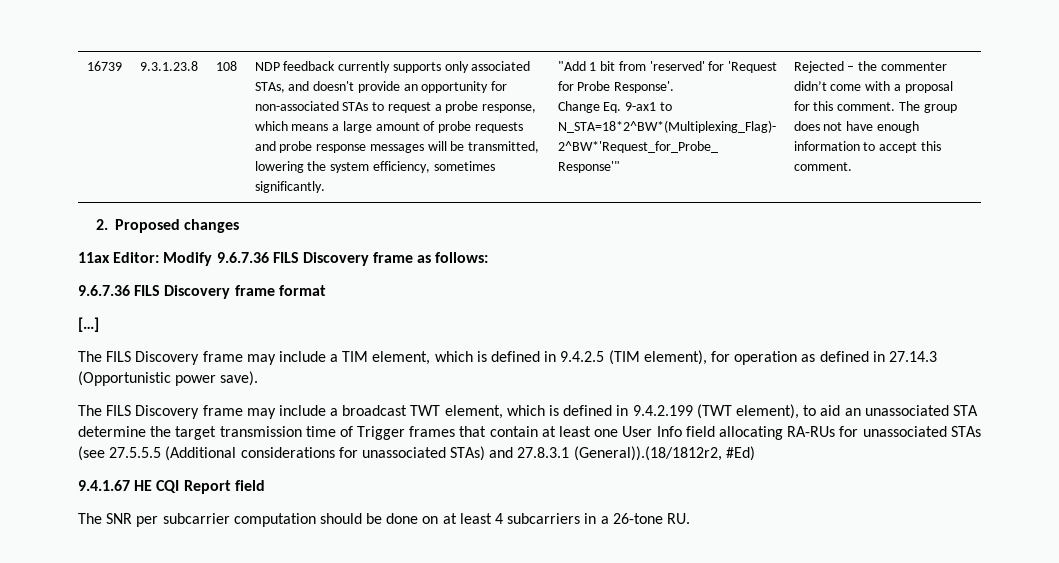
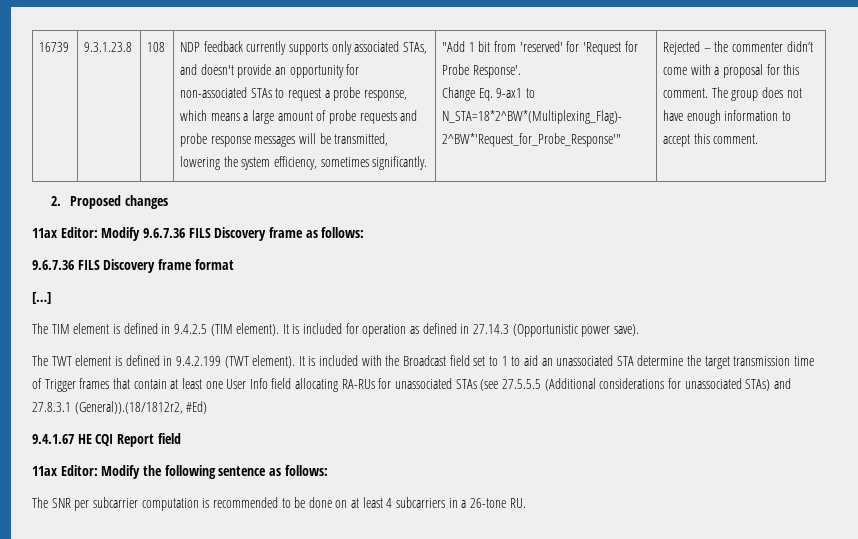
- The FILS Discovery frame may include a TIM element, which is defined in 9.4.2.5 (TIM element), for operation as defined in 27.14.3 (Opportunistic power save).
+ The TIM element is defined in 9.4.2.5 (TIM element). It is included for operation as defined in 27.14.3 (Opportunistic power save).
- The FILS Discovery frame may include a broadcast TWT element, which is defined in 9.4.2.199 (TWT element), to aid an unassociated STA determine the target transmission time of Trigger frames that contain at least one User Info field allocating RA-RUs for unassociated STAs (see 27.5.5.5 (Additional considerations for unassociated STAs) and 27.8.3.1 (General)).(18/1812r2, #Ed)
+ The TWT element is defined in 9.4.2.199 (TWT element). It is included with the Broadcast field set to 1 to aid an unassociated STA determine the target transmission time of Trigger frames that contain at least one User Info field allocating RA-RUs for unassociated STAs (see 27.5.5.5 (Additional considerations for unassociated STAs) and 27.8.3.1 (General)).(18/1812r2, #Ed)
+ 11ax Editor: Modify the following sentence as follows:
- The SNR per subcarrier computation should be done on at least 4 subcarriers in a 26-tone RU.
+ The SNR per subcarrier computation is recommended to be done on at least 4 subcarriers in a 26-tone RU.

